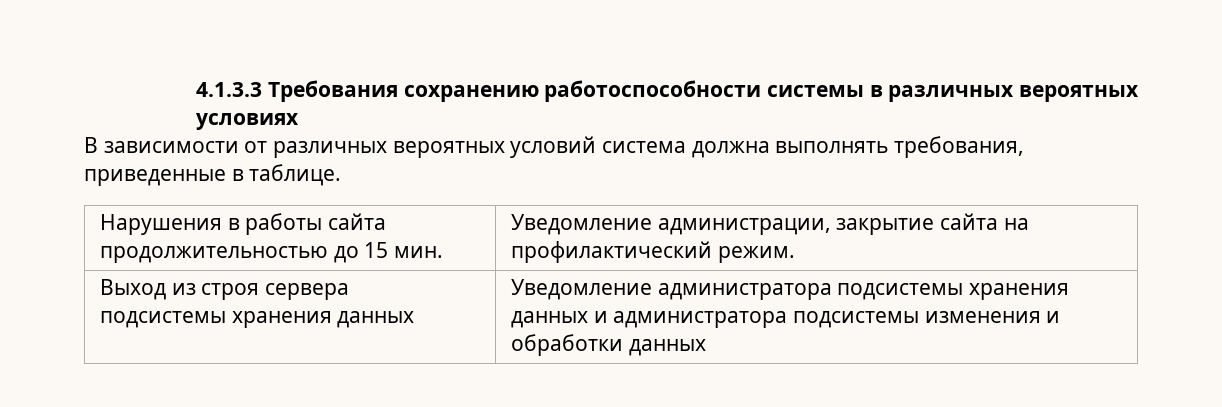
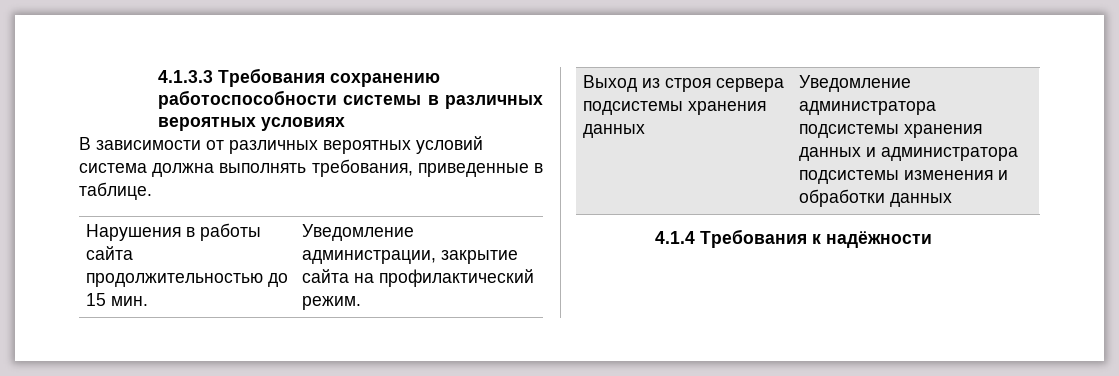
+ 4.1.4 Требования к надёжности

